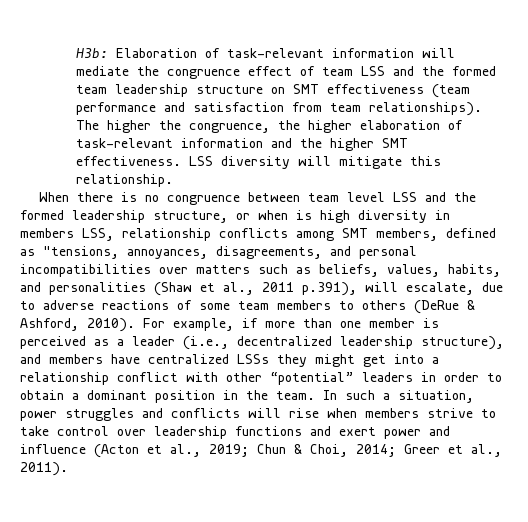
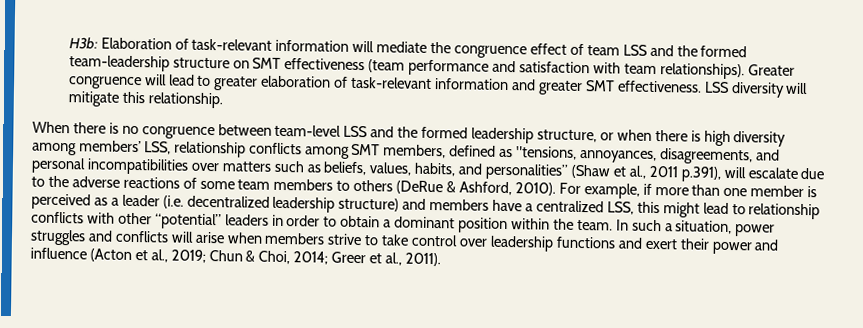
- H3b: Elaboration of task-relevant information will mediate the congruence effect of team LSS and the formed team leadership structure on SMT effectiveness (team performance and satisfaction from team relationships).
+ H3b: Elaboration of task-relevant information will mediate the congruence effect of team LSS and the formed team-leadership structure on SMT effectiveness (team performance and satisfaction with team relationships).
- The higher the congruence, the higher elaboration of task-relevant information and the higher SMT effectiveness.
+ Greater congruence will lead to greater elaboration of task-relevant information and greater SMT effectiveness.
- When there is no congruence between team level LSS and the formed leadership structure, or when is high diversity in members LSS, relationship conflicts among SMT members, defined as "tensions, annoyances, disagreements, and personal incompatibilities over matters such as beliefs, values, habits, and personalities (Shaw et al., 2011 p.391), will escalate, due to adverse reactions of some team members to others (DeRue & Ashford, 2010).
+ When there is no congruence between team-level LSS and the formed leadership structure, or when there is high diversity among members’ LSS, relationship conflicts among SMT members, defined as "tensions, annoyances, disagreements, and personal incompatibilities over matters such as beliefs, values, habits, and personalities” (Shaw et al., 2011 p.391), will escalate due to the adverse reactions of some team members to others (DeRue & Ashford, 2010).
- For example, if more than one member is perceived as a leader (i.e., decentralized leadership structure), and members have centralized LSSs they might get into a relationship conflict with other “potential” leaders in order to obtain a dominant position in the team.
+ For example, if more than one member is perceived as a leader (i.e. decentralized leadership structure) and members have a centralized LSS, this might lead to relationship conflicts with other “potential” leaders in order to obtain a dominant position within the team.
- In such a situation, power struggles and conflicts will rise when members strive to take control over leadership functions and exert power and influence (Acton et al., 2019; Chun & Choi, 2014; Greer et al., 2011).
+ In such a situation, power struggles and conflicts will arise when members strive to take control over leadership functions and exert their power and influence (Acton et al., 2019; Chun & Choi, 2014; Greer et al., 2011).

